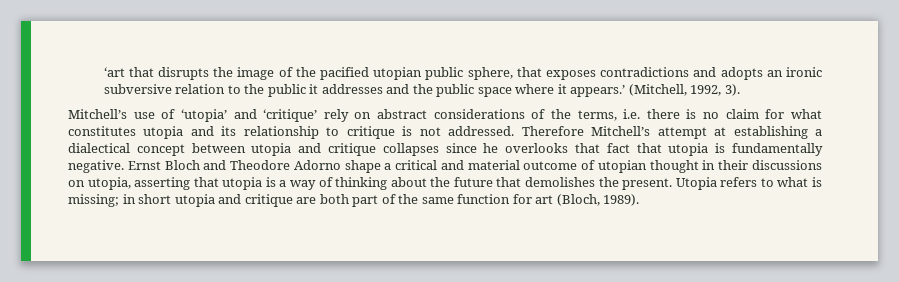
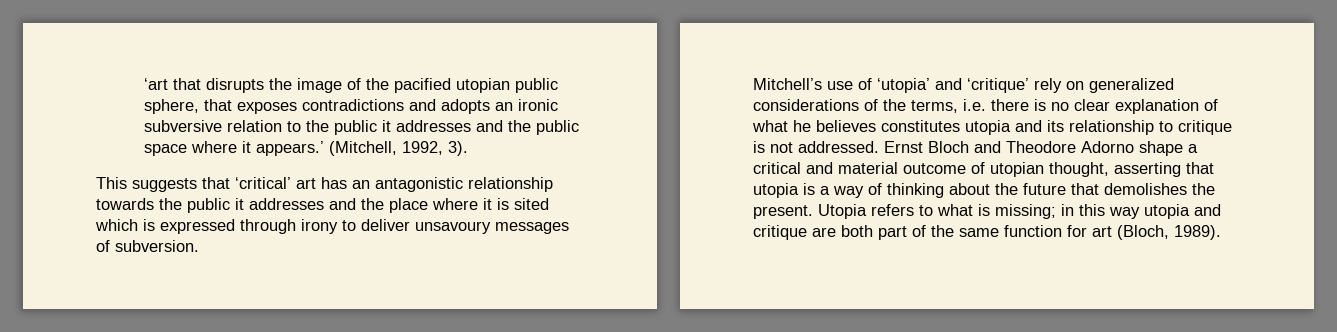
+ This suggests that ‘critical’ art has an antagonistic relationship towards the public it addresses and the place where it is sited which is expressed through irony to deliver unsavoury messages of subversion.
- Mitchell’s use of ‘utopia’ and ‘critique’ rely on abstract considerations of the terms, i.e. there is no claim for what constitutes utopia and its relationship to critique is not addressed.
+ Mitchell’s use of ‘utopia’ and ‘critique’ rely on generalized considerations of the terms, i.e. there is no clear explanation of what he believes constitutes utopia and its relationship to critique is not addressed.
- Therefore Mitchell’s attempt at establishing a dialectical concept between utopia and critique collapses since he overlooks that fact that utopia is fundamentally negative.
- Ernst Bloch and Theodore Adorno shape a critical and material outcome of utopian thought in their discussions on utopia, asserting that utopia is a way of thinking about the future that demolishes the present.
+ Ernst Bloch and Theodore Adorno shape a critical and material outcome of utopian thought, asserting that utopia is a way of thinking about the future that demolishes the present.
- Utopia refers to what is missing; in short utopia and critique are both part of the same function for art (Bloch, 1989).
+ Utopia refers to what is missing; in this way utopia and critique are both part of the same function for art (Bloch, 1989).

